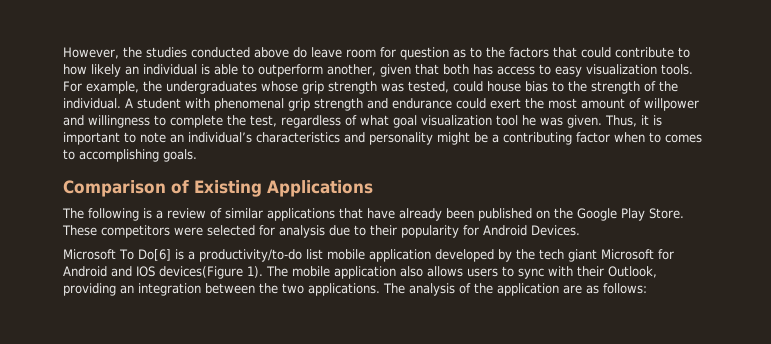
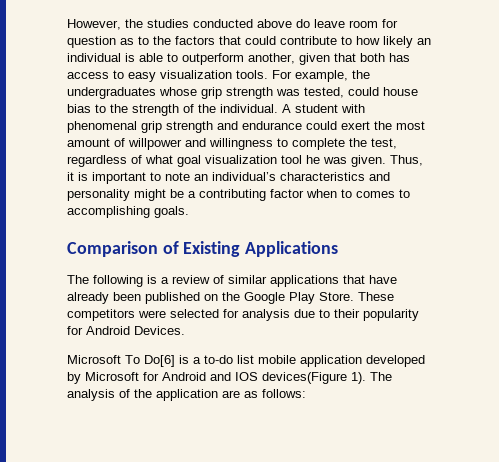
- Microsoft To Do[6] is a productivity/to-do list mobile application developed by the tech giant Microsoft for Android and IOS devices(Figure 1).
+ Microsoft To Do[6] is a to-do list mobile application developed by Microsoft for Android and IOS devices(Figure 1).
- The mobile application also allows users to sync with their Outlook, providing an integration between the two applications. The analysis of the application are as follows:
+ The analysis of the application are as follows:

